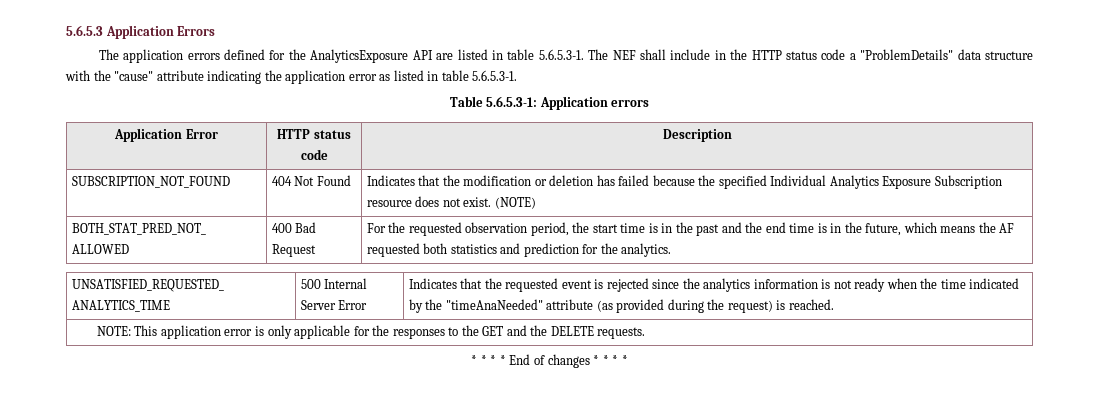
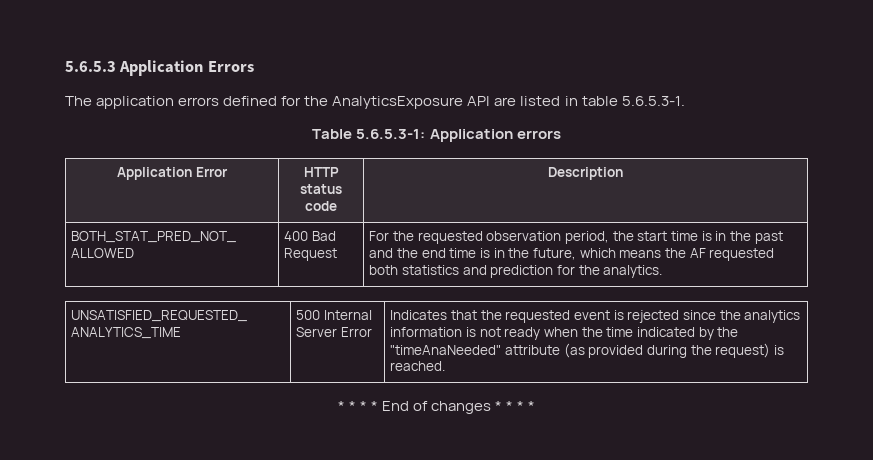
- The application errors defined for the AnalyticsExposure API are listed in table 5.6.5.3-1. The NEF shall include in the HTTP status code a "ProblemDetails" data structure with the "cause" attribute indicating the application error as listed in table 5.6.5.3-1.
+ The application errors defined for the AnalyticsExposure API are listed in table 5.6.5.3-1.
- SUBSCRIPTION_NOT_FOUND | 404 Not Found | Indicates that the modification or deletion has failed because the specified Individual Analytics Exposure Subscription resource does not exist. (NOTE)
- NOTE: This application error is only applicable for the responses to the GET and the DELETE requests.

